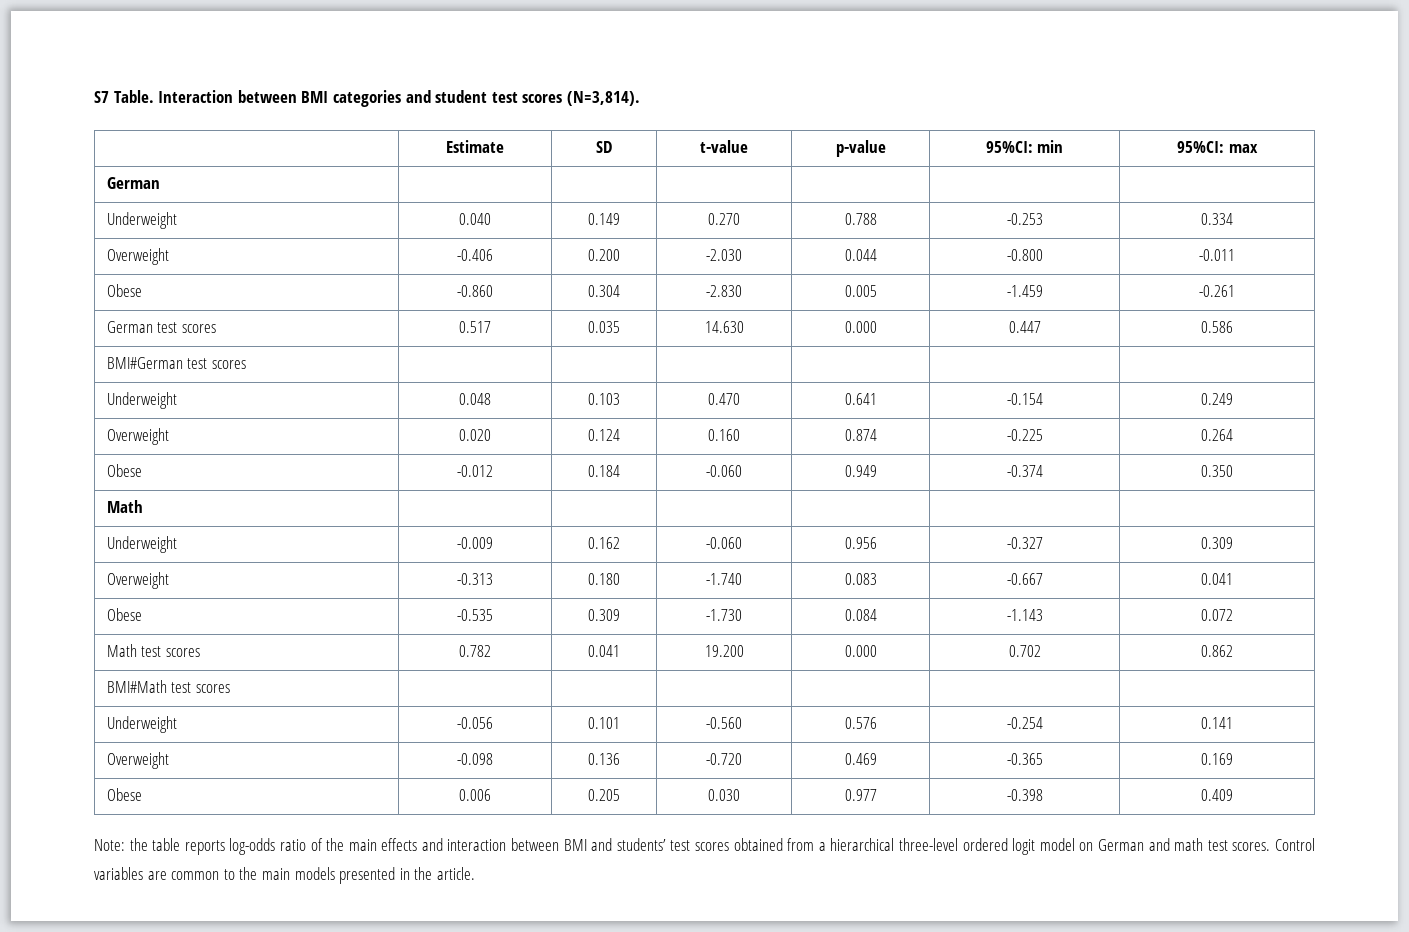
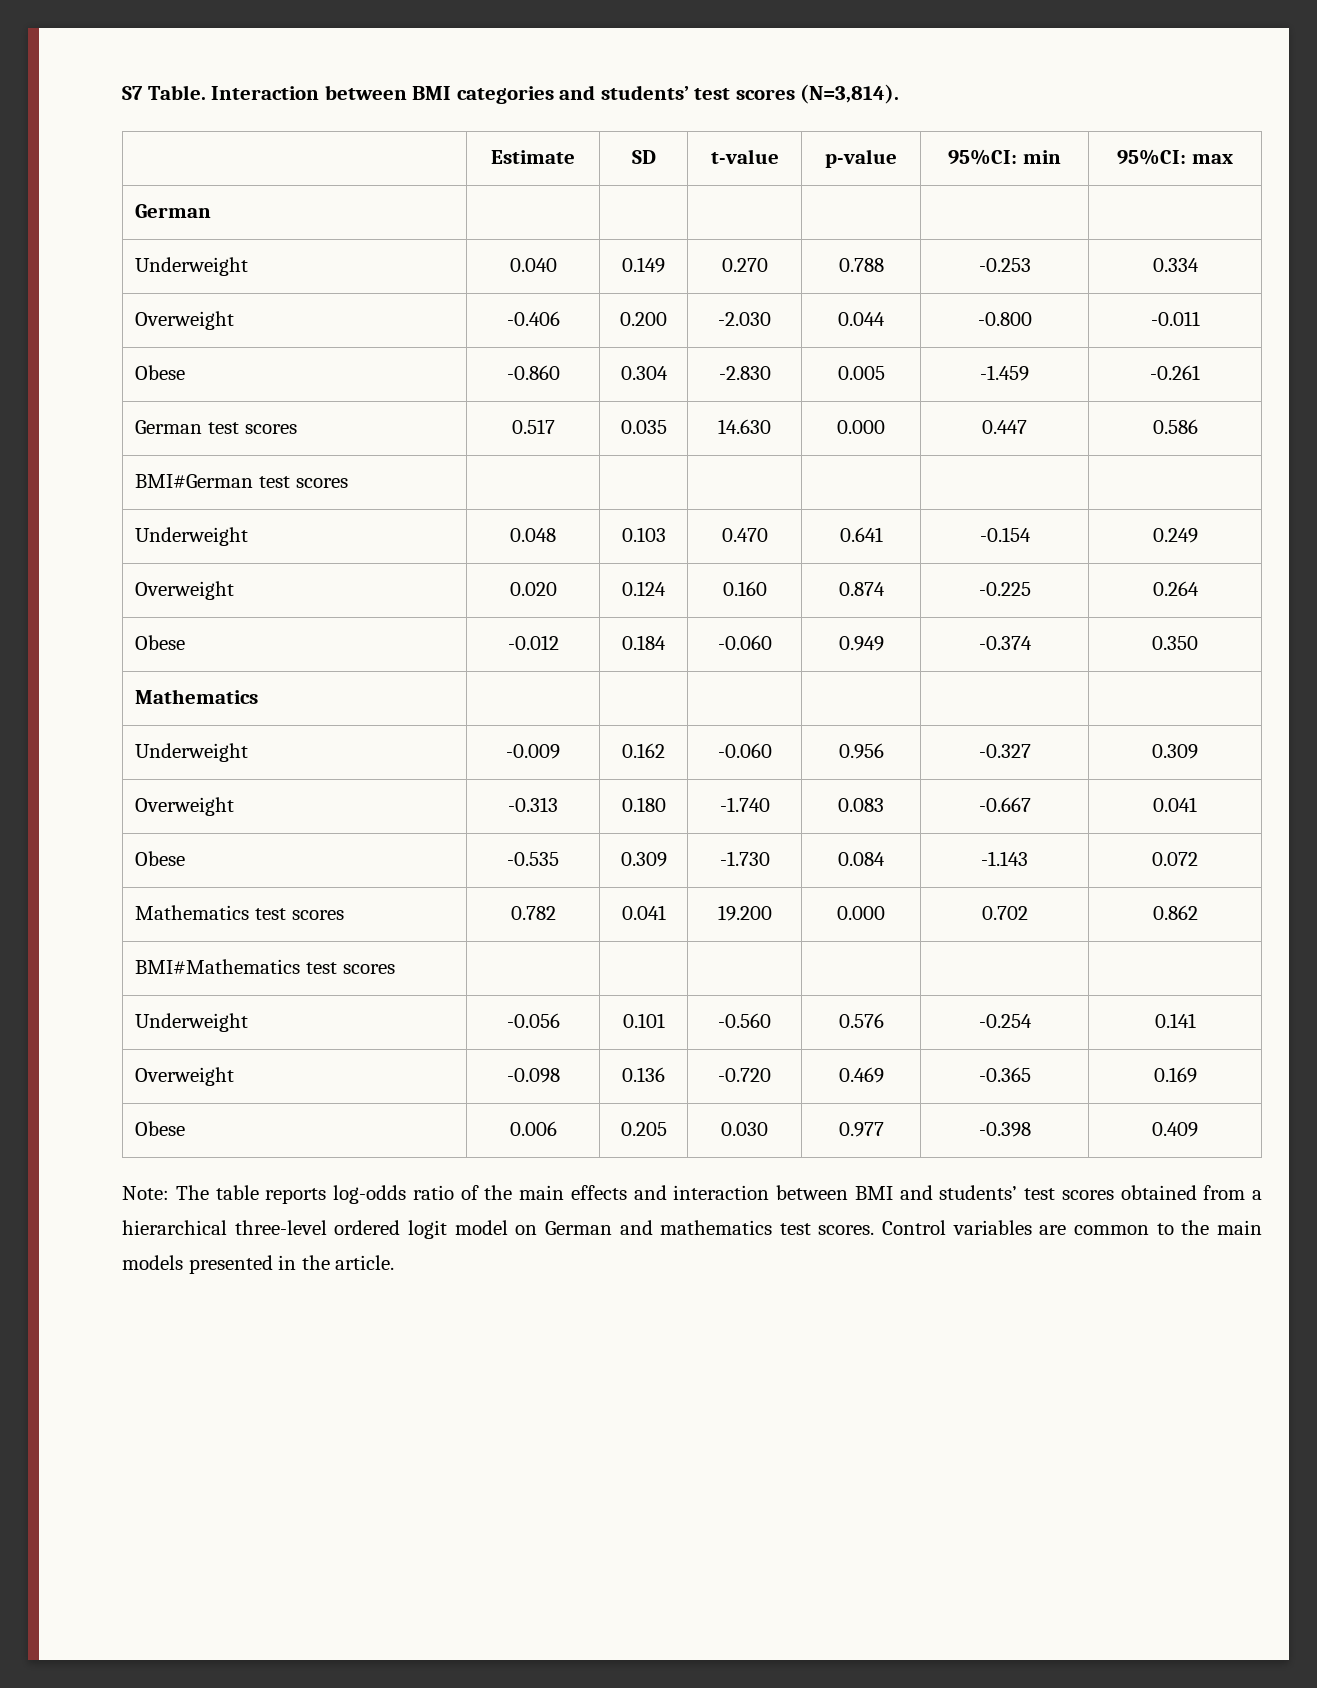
- Interaction between BMI categories and student test scores (N=3,814).
+ Interaction between BMI categories and students’ test scores (N=3,814).
- Math | | | | | |
+ Mathematics | | | | | |
- Math test scores | 0.782 | 0.041 | 19.200 | 0.000 | 0.702 | 0.862
+ Mathematics test scores | 0.782 | 0.041 | 19.200 | 0.000 | 0.702 | 0.862
- BMI#Math test scores | | | | | |
+ BMI#Mathematics test scores | | | | | |
- Note: the table reports log-odds ratio of the main effects and interaction between BMI and students’ test scores obtained from a hierarchical three-level ordered logit model on German and math test scores.
+ Note: The table reports log-odds ratio of the main effects and interaction between BMI and students’ test scores obtained from a hierarchical three-level ordered logit model on German and mathematics test scores.

